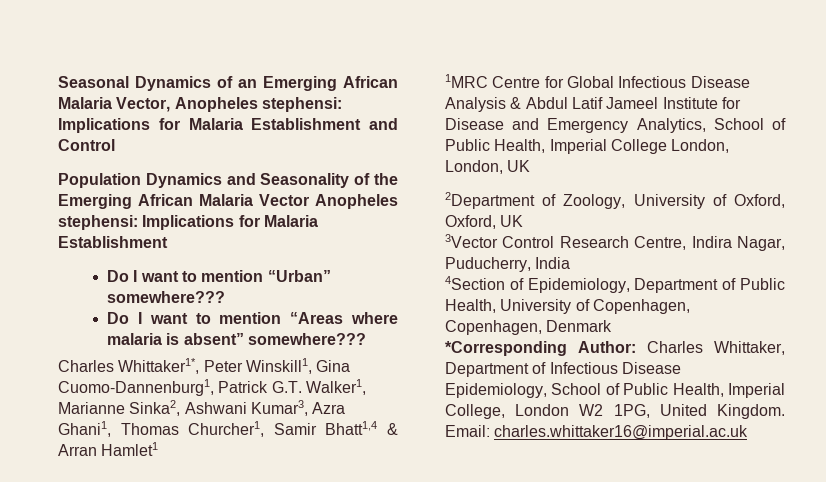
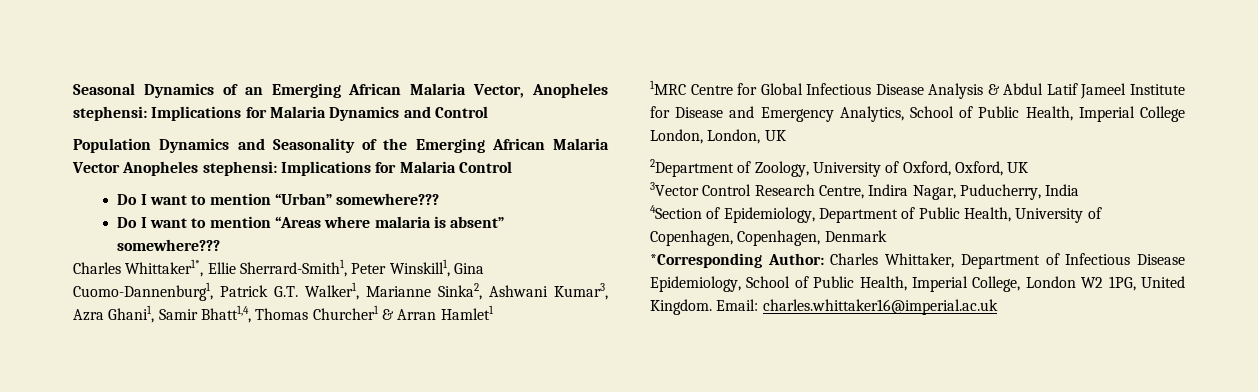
- Seasonal Dynamics of an Emerging African Malaria Vector, Anopheles stephensi: Implications for Malaria Establishment and Control
+ Seasonal Dynamics of an Emerging African Malaria Vector, Anopheles stephensi: Implications for Malaria Dynamics and Control
- Population Dynamics and Seasonality of the Emerging African Malaria Vector Anopheles stephensi: Implications for Malaria Establishment
+ Population Dynamics and Seasonality of the Emerging African Malaria Vector Anopheles stephensi: Implications for Malaria Control
- Charles Whittaker1*, Peter Winskill1, Gina Cuomo-Dannenburg1, Patrick G.T. Walker1, Marianne Sinka2, Ashwani Kumar3, Azra Ghani1, Thomas Churcher1, Samir Bhatt1,4 & Arran Hamlet1
+ Charles Whittaker1*, Ellie Sherrard-Smith1, Peter Winskill1, Gina Cuomo-Dannenburg1, Patrick G.T. Walker1, Marianne Sinka2, Ashwani Kumar3, Azra Ghani1, Samir Bhatt1,4, Thomas Churcher1 & Arran Hamlet1

